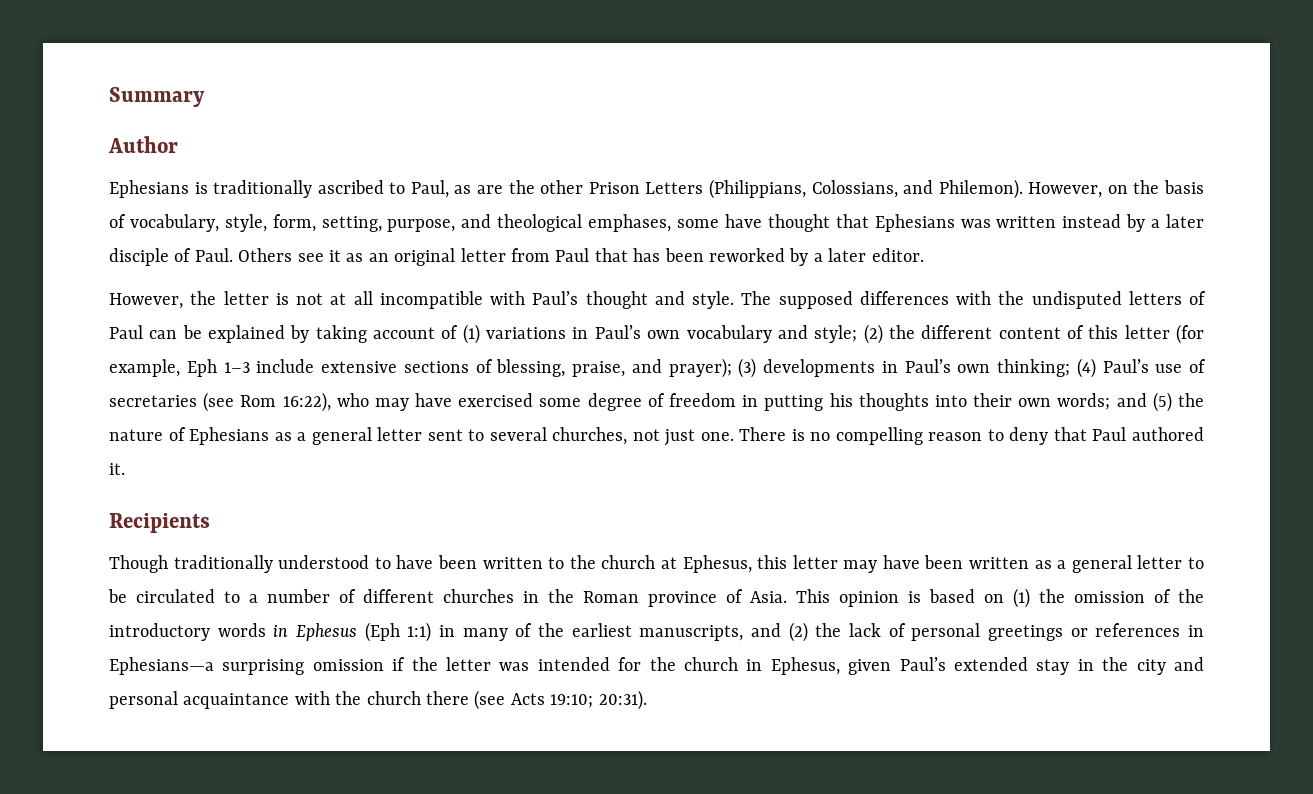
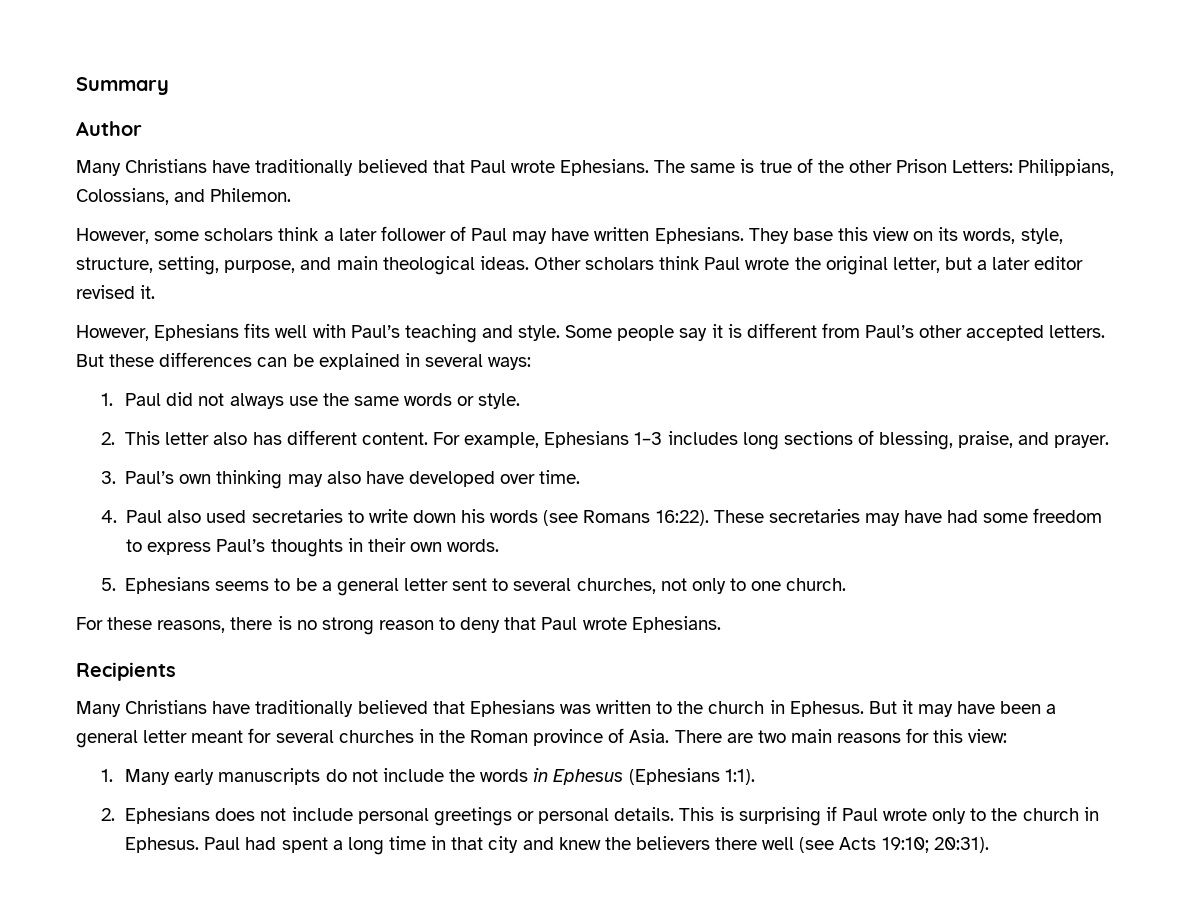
- Ephesians is traditionally ascribed to Paul, as are the other Prison Letters (Philippians, Colossians, and Philemon). However, on the basis of vocabulary, style, form, setting, purpose, and theological emphases, some have thought that Ephesians was written instead by a later disciple of Paul. Others see it as an original letter from Paul that has been reworked by a later editor.
- However, the letter is not at all incompatible with Paul’s thought and style.
+ Many Christians have traditionally believed that Paul wrote Ephesians. The same is true of the other Prison Letters: Philippians, Colossians, and Philemon.
+ However, some scholars think a later follower of Paul may have written Ephesians. They base this view on its words, style, structure, setting, purpose, and main theological ideas. Other scholars think Paul wrote the original letter, but a later editor revised it.
+ However, Ephesians fits well with Paul’s teaching and style.
- The supposed differences with the undisputed letters of Paul can be explained by taking account of (1) variations in Paul’s own vocabulary and style; (2) the different content of this letter (for example, Eph 1–3 include extensive sections of blessing, praise, and prayer); (3) developments in Paul’s own thinking; (4) Paul’s use of secretaries (see Rom 16:22), who may have exercised some degree of freedom in putting his thoughts into their own words; and (5) the nature of Ephesians as a general letter sent to several churches, not just one. There is no compelling reason to deny that Paul authored it.
+ Some people say it is different from Paul’s other accepted letters. But these differences can be explained in several ways:
+ 1. Paul did not always use the same words or style.
+ 2. This letter also has different content. For example, Ephesians 1–3 includes long sections of blessing, praise, and prayer.
+ 3. Paul’s own thinking may also have developed over time.
+ 4. Paul also used secretaries to write down his words (see Romans 16:22). These secretaries may have had some freedom to express Paul’s thoughts in their own words.
+ 5. Ephesians seems to be a general letter sent to several churches, not only to one church.
+ For these reasons, there is no strong reason to deny that Paul wrote Ephesians.
- Though traditionally understood to have been written to the church at Ephesus, this letter may have been written as a general letter to be circulated to a number of different churches in the Roman province of Asia.
+ Many Christians have traditionally believed that Ephesians was written to the church in Ephesus. But it may have been a general letter meant for several churches in the Roman province of Asia.
- This opinion is based on (1) the omission of the introductory words in Ephesus (Eph 1:1) in many of the earliest manuscripts, and (2) the lack of personal greetings or references in Ephesians—a surprising omission if the letter was intended for the church in Ephesus, given Paul’s extended stay in the city and personal acquaintance with the church there (see Acts 19:10; 20:31).
+ There are two main reasons for this view:
+ 1. Many early manuscripts do not include the words in Ephesus (Ephesians 1:1).
+ 2. Ephesians does not include personal greetings or personal details. This is surprising if Paul wrote only to the church in Ephesus. Paul had spent a long time in that city and knew the believers there well (see Acts 19:10; 20:31).

